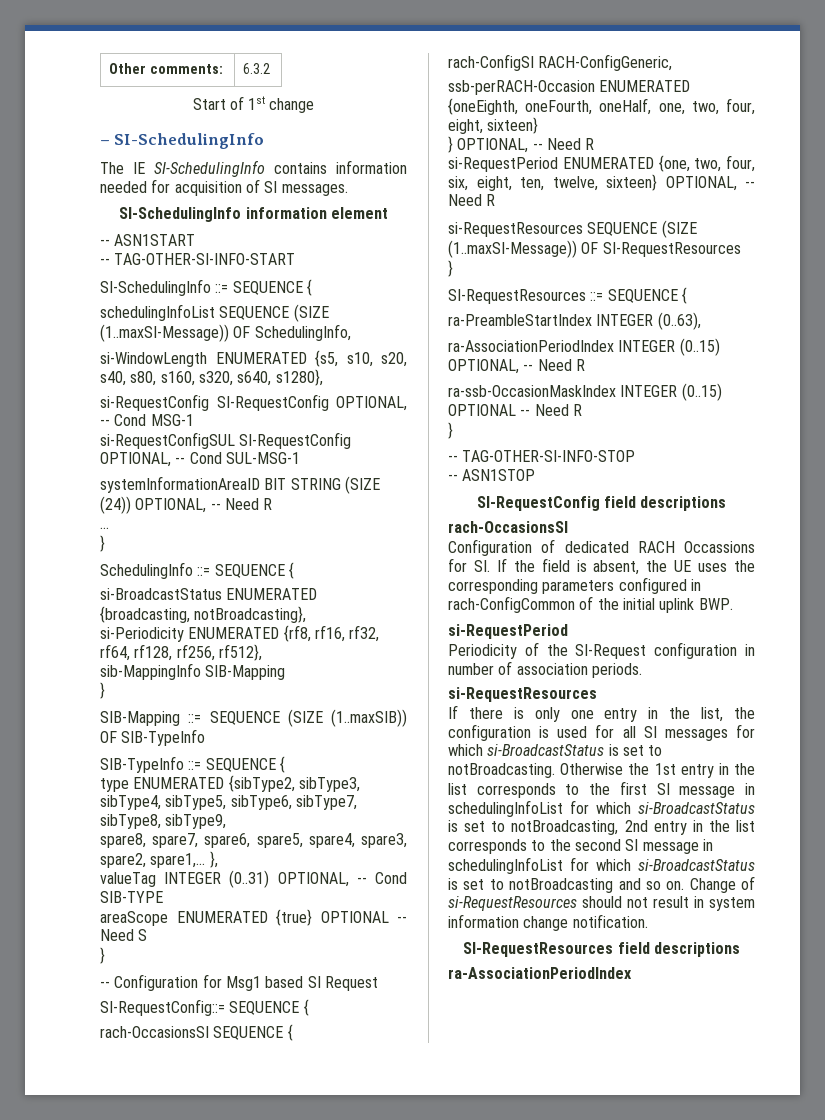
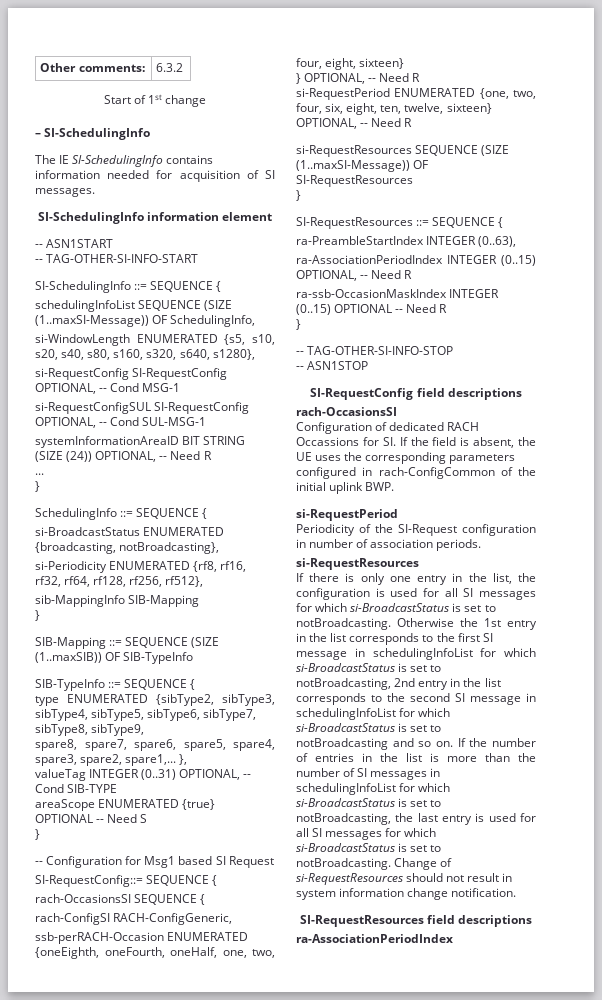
+ If the number of entries in the list is more than the number of SI messages in schedulingInfoList for which si-BroadcastStatus is set to notBroadcasting, the last entry is used for all SI messages for which si-BroadcastStatus is set to notBroadcasting.

